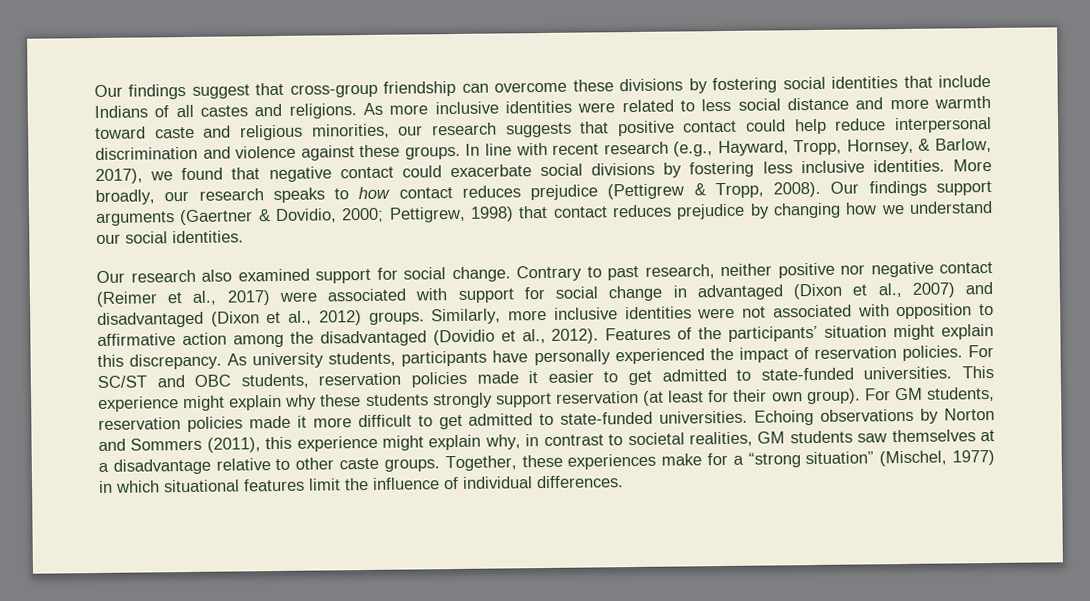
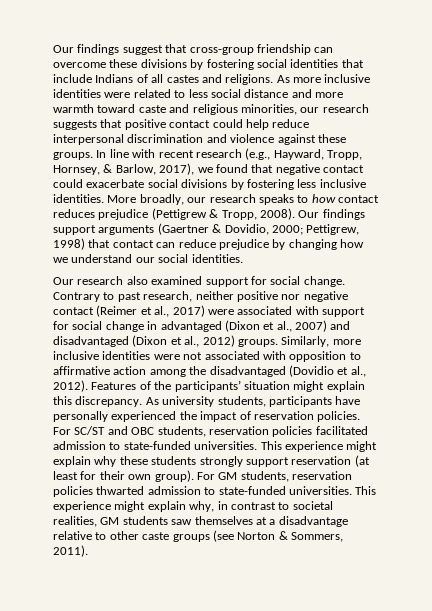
- Our findings support arguments (Gaertner & Dovidio, 2000; Pettigrew, 1998) that contact reduces prejudice by changing how we understand our social identities.
+ Our findings support arguments (Gaertner & Dovidio, 2000; Pettigrew, 1998) that contact can reduce prejudice by changing how we understand our social identities.
- For SC/ST and OBC students, reservation policies made it easier to get admitted to state-funded universities.
+ For SC/ST and OBC students, reservation policies facilitated admission to state-funded universities.
- For GM students, reservation policies made it more difficult to get admitted to state-funded universities. Echoing observations by Norton and Sommers (2011), this experience might explain why, in contrast to societal realities, GM students saw themselves at a disadvantage relative to other caste groups. Together, these experiences make for a “strong situation” (Mischel, 1977) in which situational features limit the influence of individual differences.
+ For GM students, reservation policies thwarted admission to state-funded universities. This experience might explain why, in contrast to societal realities, GM students saw themselves at a disadvantage relative to other caste groups (see Norton & Sommers, 2011).

